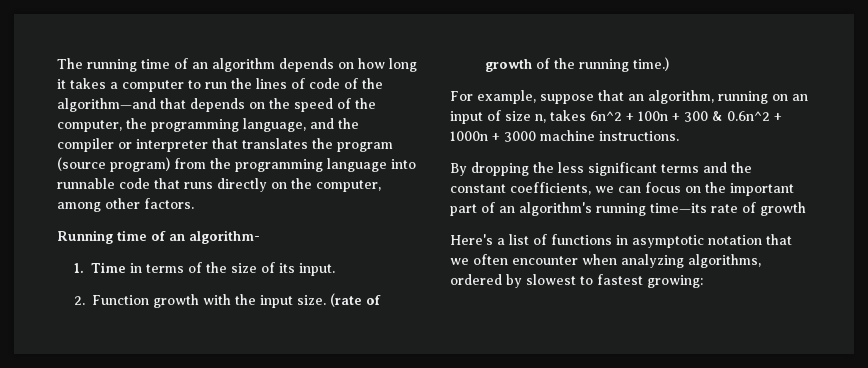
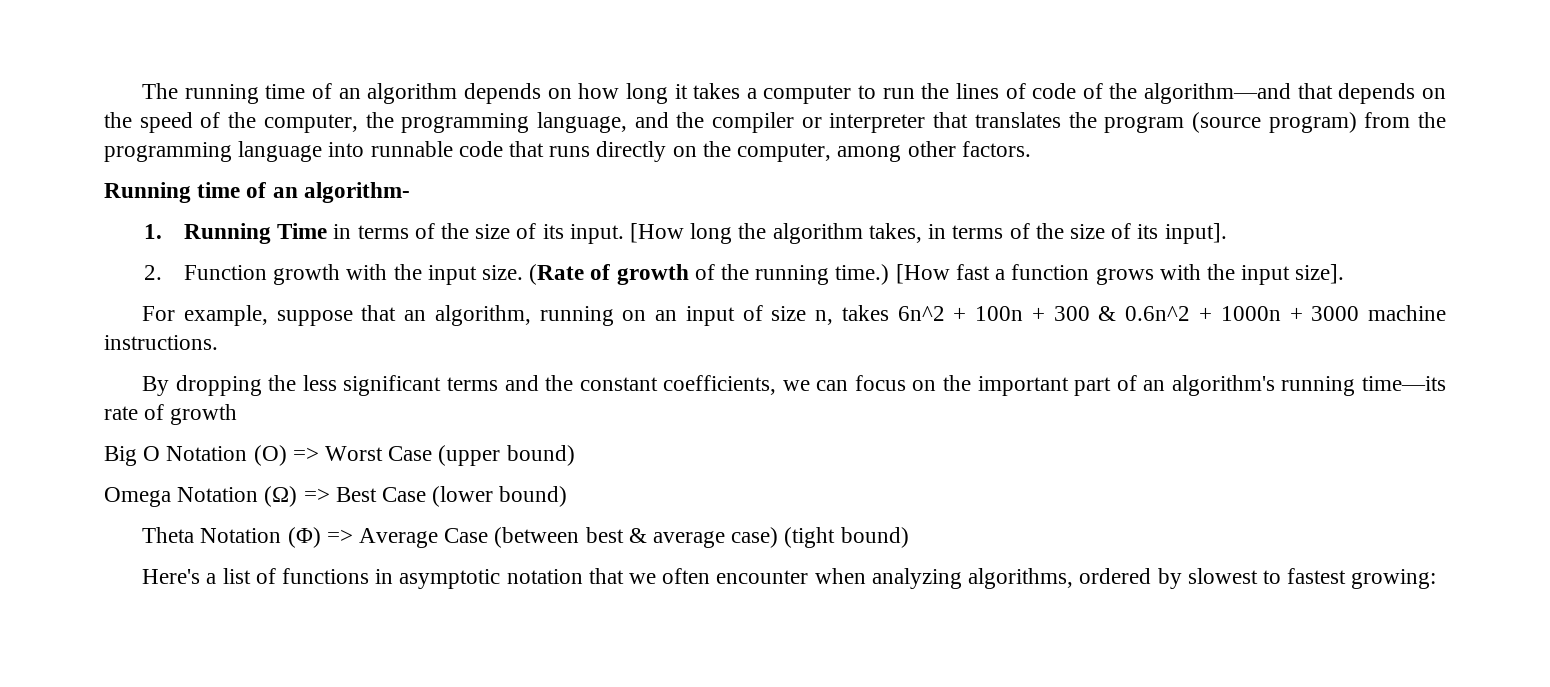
- 1. Time in terms of the size of its input.
+ 1. Running Time in terms of the size of its input. [How long the algorithm takes, in terms of the size of its input].
- (rate of growth of the running time.)
+ (Rate of growth of the running time.) [How fast a function grows with the input size].
+ Big O Notation (O) => Worst Case (upper bound)
+ Omega Notation (Ω) => Best Case (lower bound)
+ Theta Notation (Φ) => Average Case (between best & average case) (tight bound)

